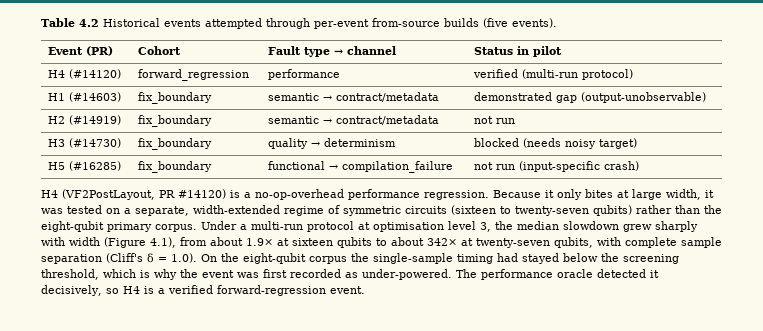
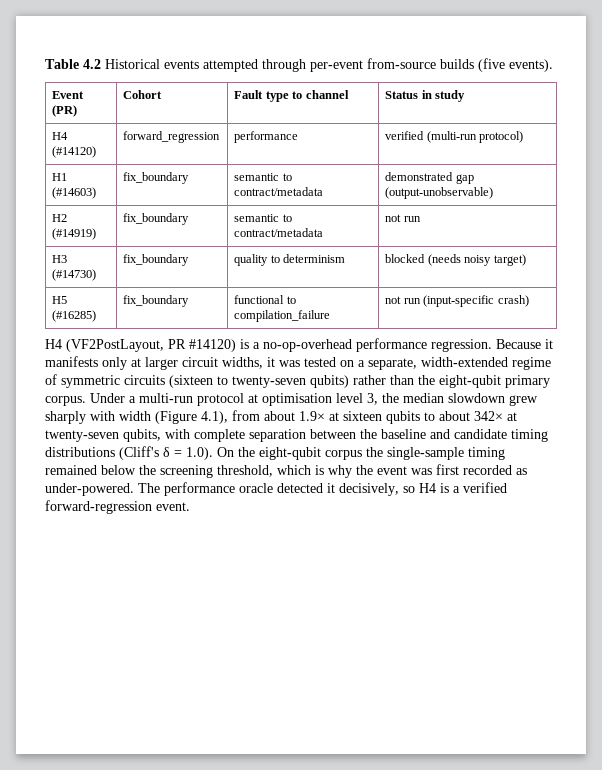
- Event (PR) | Cohort | Fault type → channel | Status in pilot
+ Event (PR) | Cohort | Fault type to channel | Status in study
- H1 (#14603) | fix_boundary | semantic → contract/metadata | demonstrated gap (output-unobservable)
+ H1 (#14603) | fix_boundary | semantic to contract/metadata | demonstrated gap (output-unobservable)
- H2 (#14919) | fix_boundary | semantic → contract/metadata | not run
+ H2 (#14919) | fix_boundary | semantic to contract/metadata | not run
- H3 (#14730) | fix_boundary | quality → determinism | blocked (needs noisy target)
+ H3 (#14730) | fix_boundary | quality to determinism | blocked (needs noisy target)
- H5 (#16285) | fix_boundary | functional → compilation_failure | not run (input-specific crash)
+ H5 (#16285) | fix_boundary | functional to compilation_failure | not run (input-specific crash)
- Because it only bites at large width, it was tested on a separate, width-extended regime of symmetric circuits (sixteen to twenty-seven qubits) rather than the eight-qubit primary corpus.
+ Because it manifests only at larger circuit widths, it was tested on a separate, width-extended regime of symmetric circuits (sixteen to twenty-seven qubits) rather than the eight-qubit primary corpus.
- Under a multi-run protocol at optimisation level 3, the median slowdown grew sharply with width (Figure 4.1), from about 1.9× at sixteen qubits to about 342× at twenty-seven qubits, with complete sample separation (Cliff's δ = 1.0). On the eight-qubit corpus the single-sample timing had stayed below the screening threshold, which is why the event was first recorded as under-powered.
+ Under a multi-run protocol at optimisation level 3, the median slowdown grew sharply with width (Figure 4.1), from about 1.9× at sixteen qubits to about 342× at twenty-seven qubits, with complete separation between the baseline and candidate timing distributions (Cliff's δ = 1.0). On the eight-qubit corpus the single-sample timing remained below the screening threshold, which is why the event was first recorded as under-powered.

